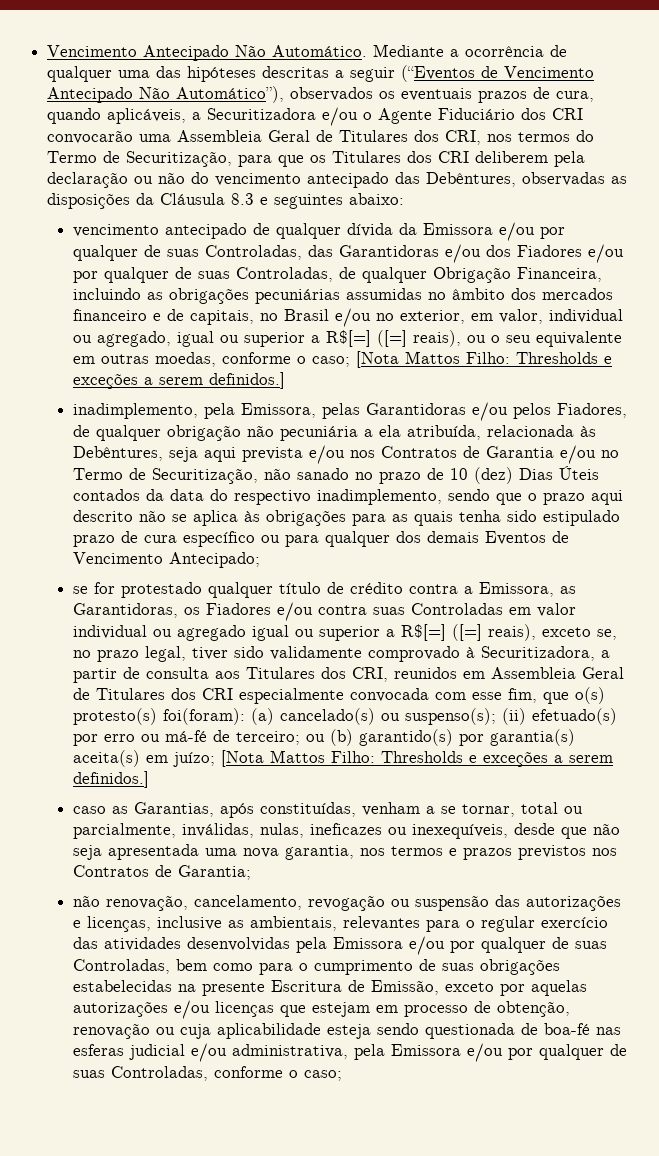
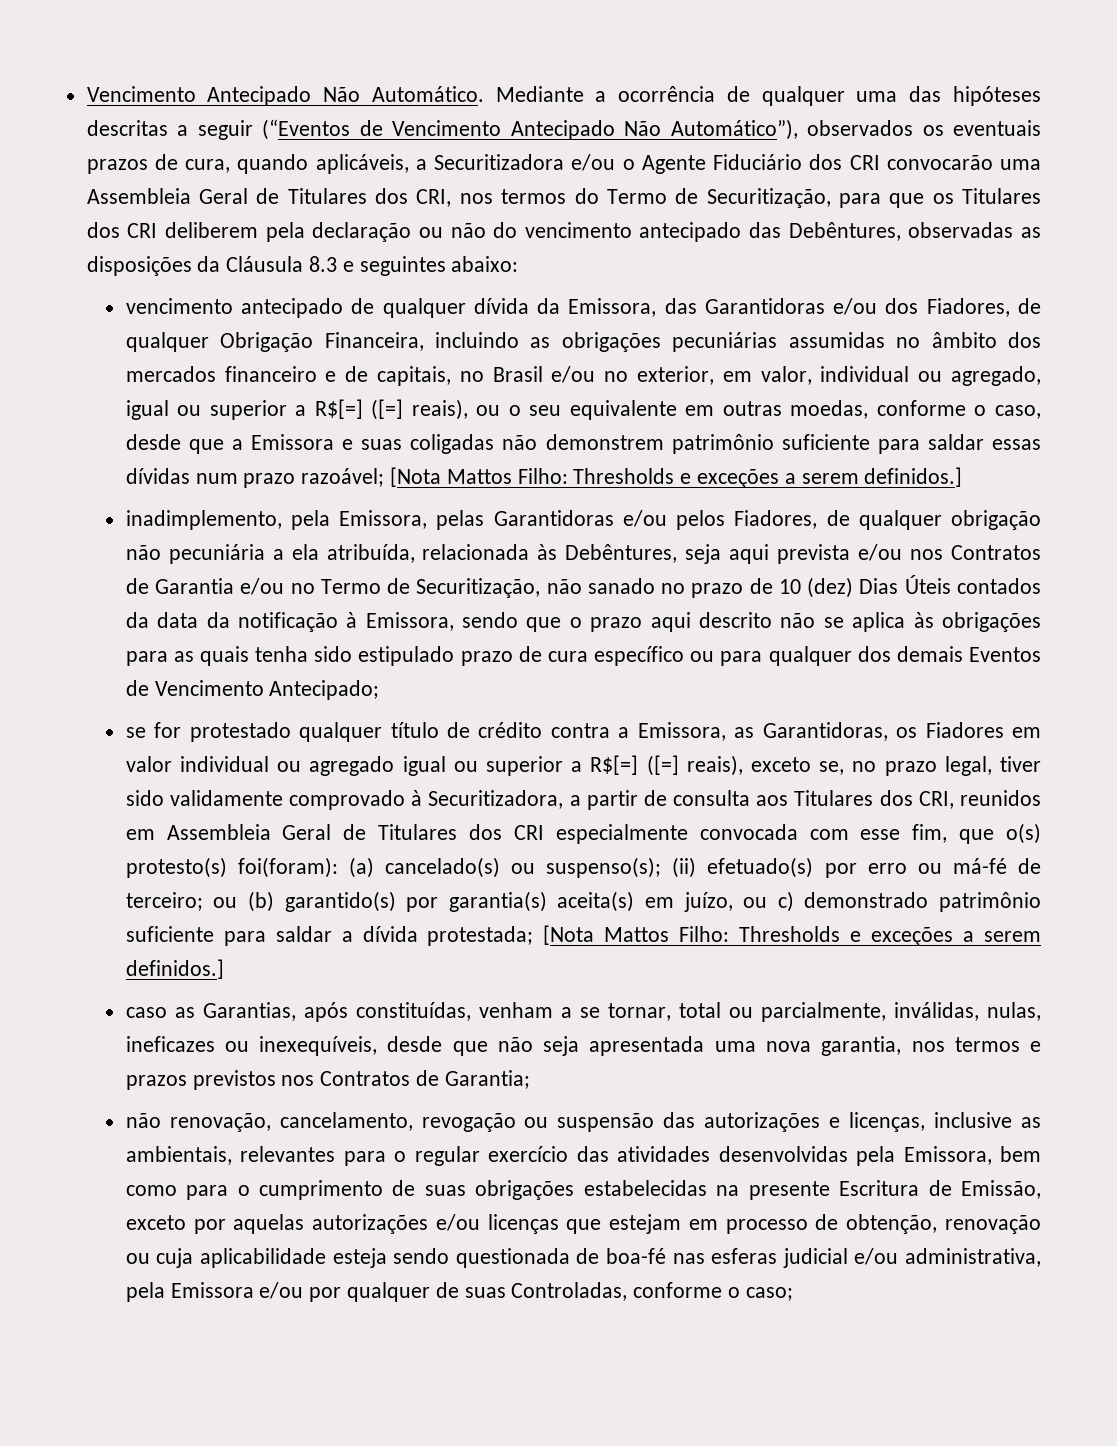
- vencimento antecipado de qualquer dívida da Emissora e/ou por qualquer de suas Controladas, das Garantidoras e/ou dos Fiadores e/ou por qualquer de suas Controladas, de qualquer Obrigação Financeira, incluindo as obrigações pecuniárias assumidas no âmbito dos mercados financeiro e de capitais, no Brasil e/ou no exterior, em valor, individual ou agregado, igual ou superior a R$[=] ([=] reais), ou o seu equivalente em outras moedas, conforme o caso; [Nota Mattos Filho: Thresholds e exceções a serem definidos.]
+ vencimento antecipado de qualquer dívida da Emissora, das Garantidoras e/ou dos Fiadores, de qualquer Obrigação Financeira, incluindo as obrigações pecuniárias assumidas no âmbito dos mercados financeiro e de capitais, no Brasil e/ou no exterior, em valor, individual ou agregado, igual ou superior a R$[=] ([=] reais), ou o seu equivalente em outras moedas, conforme o caso, desde que a Emissora e suas coligadas não demonstrem patrimônio suficiente para saldar essas dívidas num prazo razoável; [Nota Mattos Filho: Thresholds e exceções a serem definidos.]
- inadimplemento, pela Emissora, pelas Garantidoras e/ou pelos Fiadores, de qualquer obrigação não pecuniária a ela atribuída, relacionada às Debêntures, seja aqui prevista e/ou nos Contratos de Garantia e/ou no Termo de Securitização, não sanado no prazo de 10 (dez) Dias Úteis contados da data do respectivo inadimplemento, sendo que o prazo aqui descrito não se aplica às obrigações para as quais tenha sido estipulado prazo de cura específico ou para qualquer dos demais Eventos de Vencimento Antecipado;
+ inadimplemento, pela Emissora, pelas Garantidoras e/ou pelos Fiadores, de qualquer obrigação não pecuniária a ela atribuída, relacionada às Debêntures, seja aqui prevista e/ou nos Contratos de Garantia e/ou no Termo de Securitização, não sanado no prazo de 10 (dez) Dias Úteis contados da data da notificação à Emissora, sendo que o prazo aqui descrito não se aplica às obrigações para as quais tenha sido estipulado prazo de cura específico ou para qualquer dos demais Eventos de Vencimento Antecipado;
- se for protestado qualquer título de crédito contra a Emissora, as Garantidoras, os Fiadores e/ou contra suas Controladas em valor individual ou agregado igual ou superior a R$[=] ([=] reais), exceto se, no prazo legal, tiver sido validamente comprovado à Securitizadora, a partir de consulta aos Titulares dos CRI, reunidos em Assembleia Geral de Titulares dos CRI especialmente convocada com esse fim, que o(s) protesto(s) foi(foram):
+ se for protestado qualquer título de crédito contra a Emissora, as Garantidoras, os Fiadores em valor individual ou agregado igual ou superior a R$[=] ([=] reais), exceto se, no prazo legal, tiver sido validamente comprovado à Securitizadora, a partir de consulta aos Titulares dos CRI, reunidos em Assembleia Geral de Titulares dos CRI especialmente convocada com esse fim, que o(s) protesto(s) foi(foram):
- ou (b) garantido(s) por garantia(s) aceita(s) em juízo;
+ ou (b) garantido(s) por garantia(s) aceita(s) em juízo, ou c) demonstrado patrimônio suficiente para saldar a dívida protestada;
- não renovação, cancelamento, revogação ou suspensão das autorizações e licenças, inclusive as ambientais, relevantes para o regular exercício das atividades desenvolvidas pela Emissora e/ou por qualquer de suas Controladas, bem como para o cumprimento de suas obrigações estabelecidas na presente Escritura de Emissão, exceto por aquelas autorizações e/ou licenças que estejam em processo de obtenção, renovação ou cuja aplicabilidade esteja sendo questionada de boa-fé nas esferas judicial e/ou administrativa, pela Emissora e/ou por qualquer de suas Controladas, conforme o caso;
+ não renovação, cancelamento, revogação ou suspensão das autorizações e licenças, inclusive as ambientais, relevantes para o regular exercício das atividades desenvolvidas pela Emissora, bem como para o cumprimento de suas obrigações estabelecidas na presente Escritura de Emissão, exceto por aquelas autorizações e/ou licenças que estejam em processo de obtenção, renovação ou cuja aplicabilidade esteja sendo questionada de boa-fé nas esferas judicial e/ou administrativa, pela Emissora e/ou por qualquer de suas Controladas, conforme o caso;

